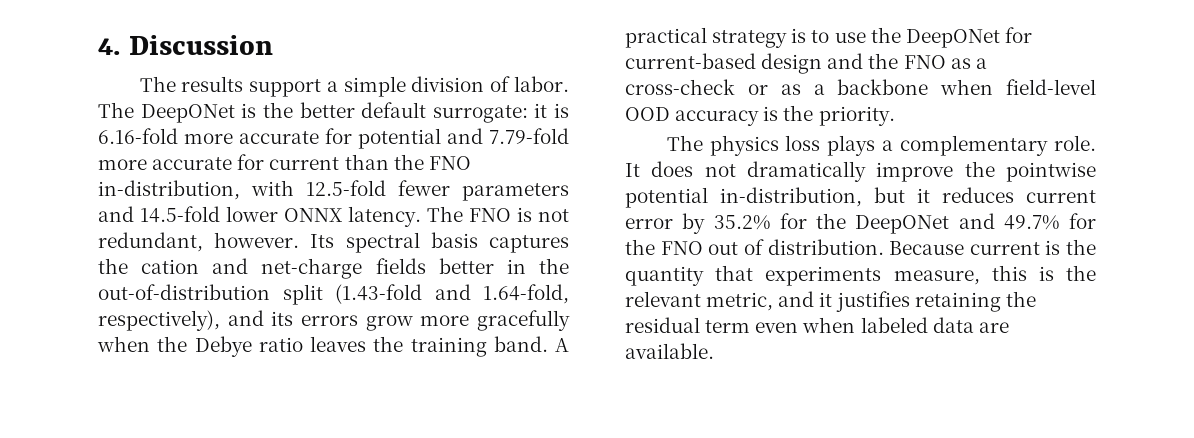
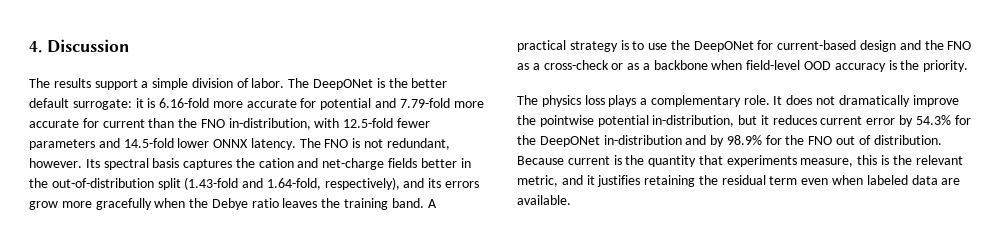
- It does not dramatically improve the pointwise potential in-distribution, but it reduces current error by 35.2% for the DeepONet and 49.7% for the FNO out of distribution.
+ It does not dramatically improve the pointwise potential in-distribution, but it reduces current error by 54.3% for the DeepONet in-distribution and by 98.9% for the FNO out of distribution.

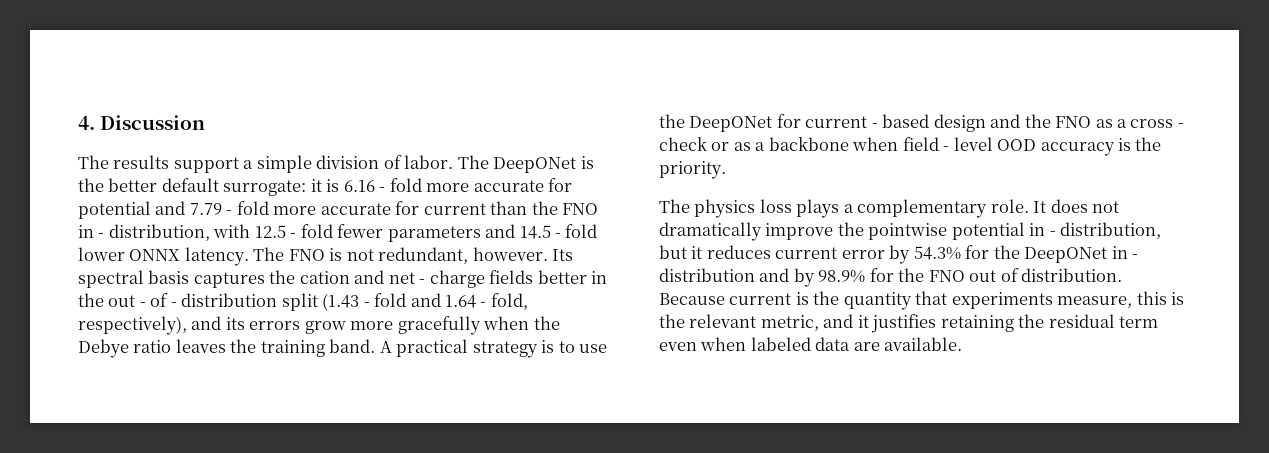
- The DeepONet is the better default surrogate: it is 6.16-fold more accurate for potential and 7.79-fold more accurate for current than the FNO in-distribution, with 12.5-fold fewer parameters and 14.5-fold lower ONNX latency.
+ The DeepONet is the better default surrogate: it is 6.16 - fold more accurate for potential and 7.79 - fold more accurate for current than the FNO in - distribution, with 12.5 - fold fewer parameters and 14.5 - fold lower ONNX latency.
- Its spectral basis captures the cation and net-charge fields better in the out-of-distribution split (1.43-fold and 1.64-fold, respectively), and its errors grow more gracefully when the Debye ratio leaves the training band.
+ Its spectral basis captures the cation and net - charge fields better in the out - of - distribution split (1.43 - fold and 1.64 - fold, respectively), and its errors grow more gracefully when the Debye ratio leaves the training band.
- A practical strategy is to use the DeepONet for current-based design and the FNO as a cross-check or as a backbone when field-level OOD accuracy is the priority.
+ A practical strategy is to use the DeepONet for current - based design and the FNO as a cross - check or as a backbone when field - level OOD accuracy is the priority.
- It does not dramatically improve the pointwise potential in-distribution, but it reduces current error by 54.3% for the DeepONet in-distribution and by 98.9% for the FNO out of distribution.
+ It does not dramatically improve the pointwise potential in - distribution, but it reduces current error by 54.3% for the DeepONet in - distribution and by 98.9% for the FNO out of distribution.

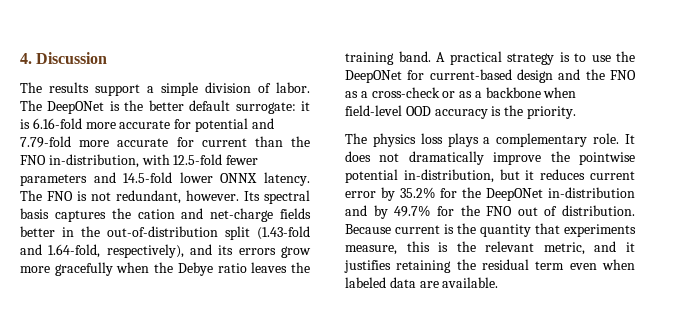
- The DeepONet is the better default surrogate: it is 6.16 - fold more accurate for potential and 7.79 - fold more accurate for current than the FNO in - distribution, with 12.5 - fold fewer parameters and 14.5 - fold lower ONNX latency.
+ The DeepONet is the better default surrogate: it is 6.16-fold more accurate for potential and 7.79-fold more accurate for current than the FNO in-distribution, with 12.5-fold fewer parameters and 14.5-fold lower ONNX latency.
- Its spectral basis captures the cation and net - charge fields better in the out - of - distribution split (1.43 - fold and 1.64 - fold, respectively), and its errors grow more gracefully when the Debye ratio leaves the training band.
+ Its spectral basis captures the cation and net-charge fields better in the out-of-distribution split (1.43-fold and 1.64-fold, respectively), and its errors grow more gracefully when the Debye ratio leaves the training band.
- A practical strategy is to use the DeepONet for current - based design and the FNO as a cross - check or as a backbone when field - level OOD accuracy is the priority.
+ A practical strategy is to use the DeepONet for current-based design and the FNO as a cross-check or as a backbone when field-level OOD accuracy is the priority.
- It does not dramatically improve the pointwise potential in - distribution, but it reduces current error by 54.3% for the DeepONet in - distribution and by 98.9% for the FNO out of distribution.
+ It does not dramatically improve the pointwise potential in-distribution, but it reduces current error by 35.2% for the DeepONet in-distribution and by 49.7% for the FNO out of distribution.

